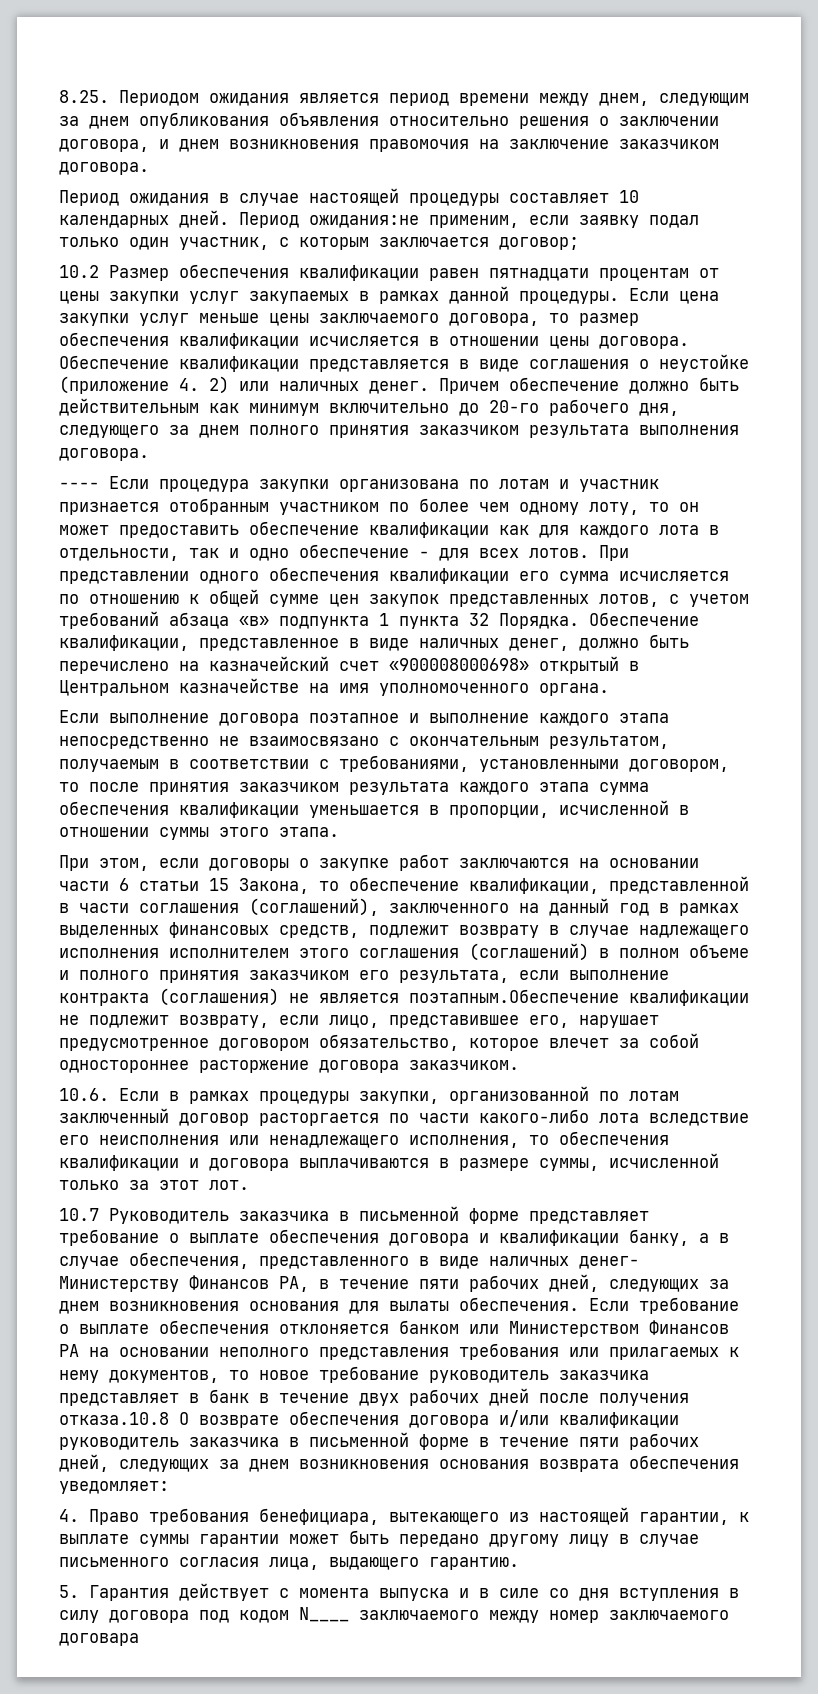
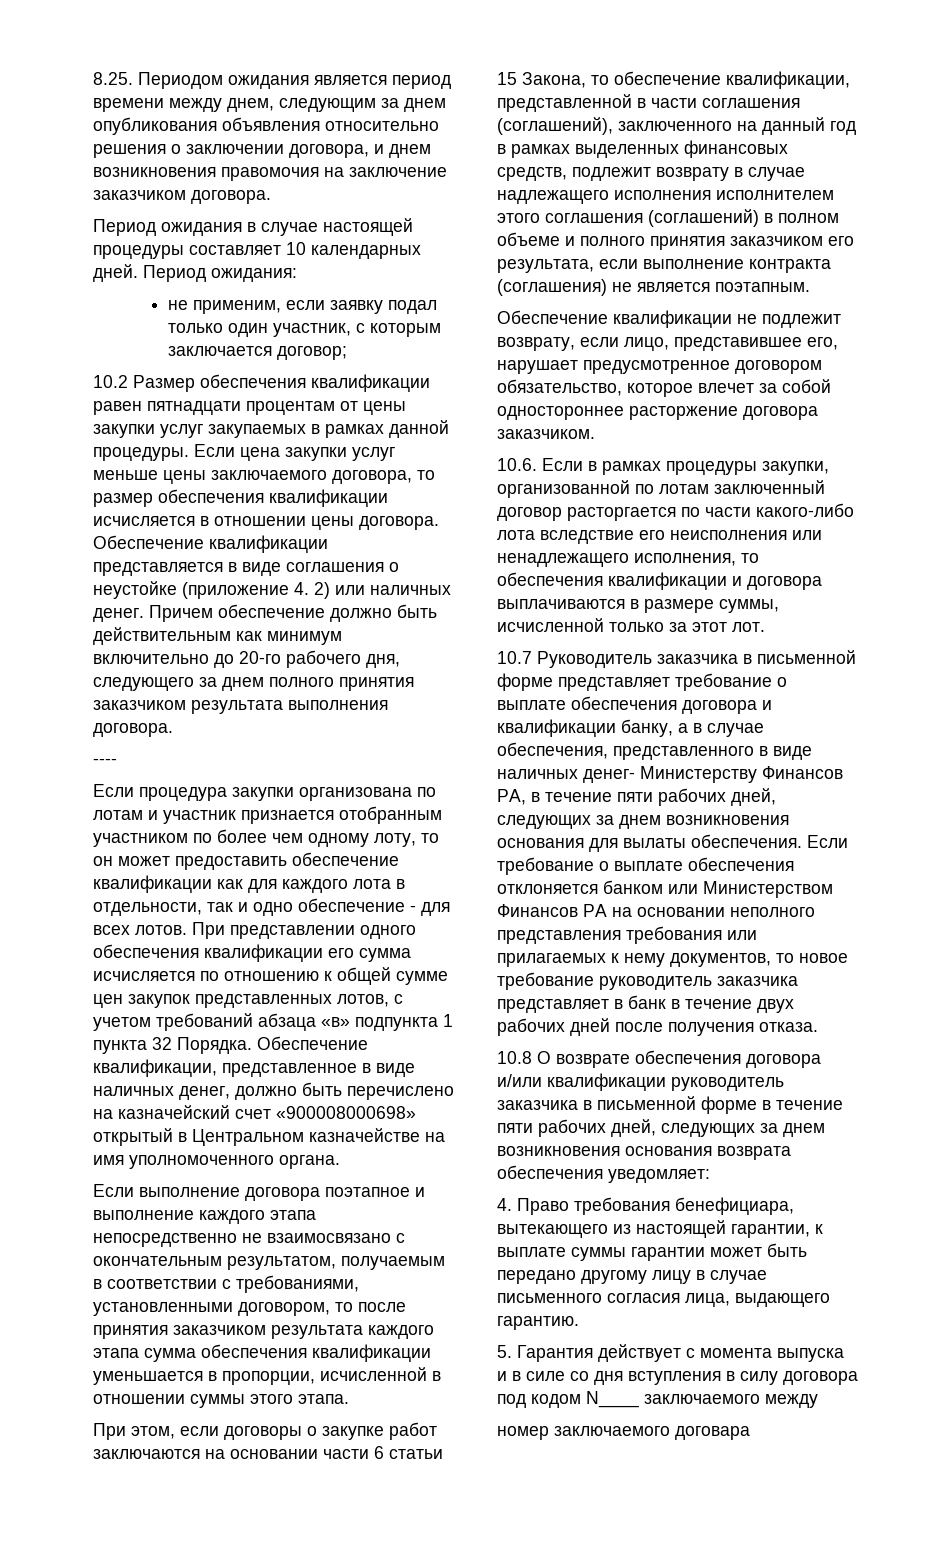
- Период ожидания:не применим, если заявку подал только один участник, с которым заключается договор;
+ Период ожидания:
+ не применим, если заявку подал только один участник, с которым заключается договор;
- ---- Если процедура закупки организована по лотам и участник признается отобранным участником по более чем одному лоту, то он может предоставить обеспечение квалификации как для каждого лота в отдельности, так и одно обеспечение - для всех лотов.
+ ----
+ Если процедура закупки организована по лотам и участник признается отобранным участником по более чем одному лоту, то он может предоставить обеспечение квалификации как для каждого лота в отдельности, так и одно обеспечение - для всех лотов.
- При этом, если договоры о закупке работ заключаются на основании части 6 статьи 15 Закона, то обеспечение квалификации, представленной в части соглашения (соглашений), заключенного на данный год в рамках выделенных финансовых средств, подлежит возврату в случае надлежащего исполнения исполнителем этого соглашения (соглашений) в полном объеме и полного принятия заказчиком его результата, если выполнение контракта (соглашения) не является поэтапным.Обеспечение квалификации не подлежит возврату, если лицо, представившее его, нарушает предусмотренное договором обязательство, которое влечет за собой одностороннее расторжение договора заказчиком.
+ При этом, если договоры о закупке работ заключаются на основании части 6 статьи 15 Закона, то обеспечение квалификации, представленной в части соглашения (соглашений), заключенного на данный год в рамках выделенных финансовых средств, подлежит возврату в случае надлежащего исполнения исполнителем этого соглашения (соглашений) в полном объеме и полного принятия заказчиком его результата, если выполнение контракта (соглашения) не является поэтапным.
+ Обеспечение квалификации не подлежит возврату, если лицо, представившее его, нарушает предусмотренное договором обязательство, которое влечет за собой одностороннее расторжение договора заказчиком.
- Если требование о выплате обеспечения отклоняется банком или Министерством Финансов РА на основании неполного представления требования или прилагаемых к нему документов, то новое требование руководитель заказчика представляет в банк в течение двух рабочих дней после получения отказа.10.8 О возврате обеспечения договора и/или квалификации руководитель заказчика в письменной форме в течение пяти рабочих дней, следующих за днем возникновения основания возврата обеспечения уведомляет:
+ Если требование о выплате обеспечения отклоняется банком или Министерством Финансов РА на основании неполного представления требования или прилагаемых к нему документов, то новое требование руководитель заказчика представляет в банк в течение двух рабочих дней после получения отказа.
+ 10.8 О возврате обеспечения договора и/или квалификации руководитель заказчика в письменной форме в течение пяти рабочих дней, следующих за днем возникновения основания возврата обеспечения уведомляет:
- 5. Гарантия действует с момента выпуска и в силе со дня вступления в силу договора под кодом N____ заключаемого между номер заключаемого договара
+ 5. Гарантия действует с момента выпуска и в силе со дня вступления в силу договора под кодом N____ заключаемого между
+ номер заключаемого договара

